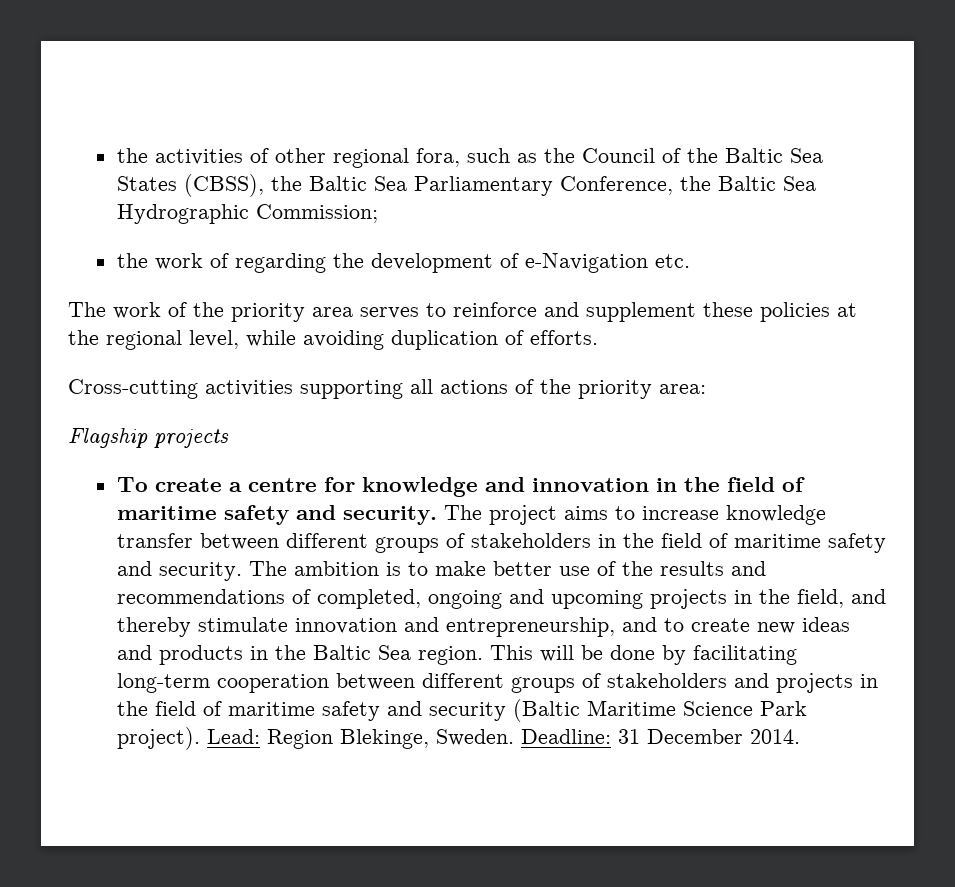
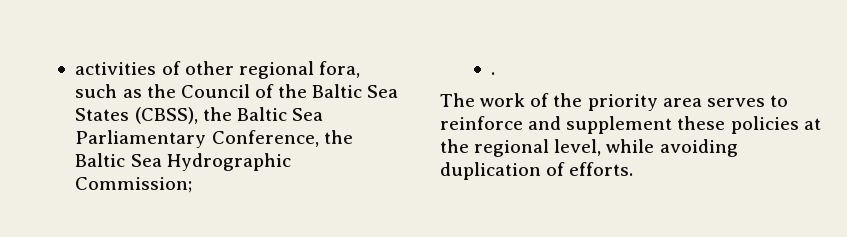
- the activities of other regional fora, such as the Council of the Baltic Sea States (CBSS), the Baltic Sea Parliamentary Conference, the Baltic Sea Hydrographic Commission;
+ activities of other regional fora, such as the Council of the Baltic Sea States (CBSS), the Baltic Sea Parliamentary Conference, the Baltic Sea Hydrographic Commission;
- the work of regarding the development of e-Navigation etc.
+ .
- Cross-cutting activities supporting all actions of the priority area:
- Flagship projects
- To create a centre for knowledge and innovation in the field of maritime safety and security. The project aims to increase knowledge transfer between different groups of stakeholders in the field of maritime safety and security. The ambition is to make better use of the results and recommendations of completed, ongoing and upcoming projects in the field, and thereby stimulate innovation and entrepreneurship, and to create new ideas and products in the Baltic Sea region. This will be done by facilitating long-term cooperation between different groups of stakeholders and projects in the field of maritime safety and security (Baltic Maritime Science Park project). Lead: Region Blekinge, Sweden. Deadline: 31 December 2014.

